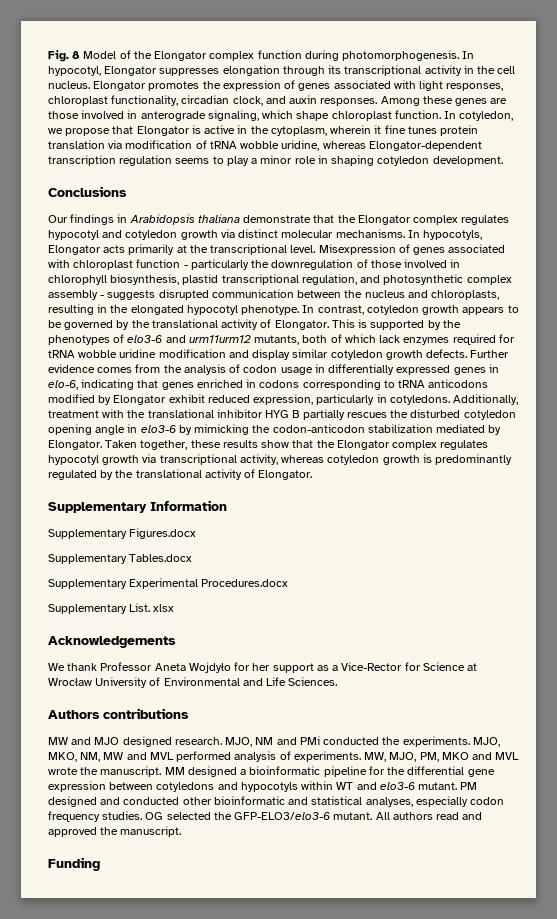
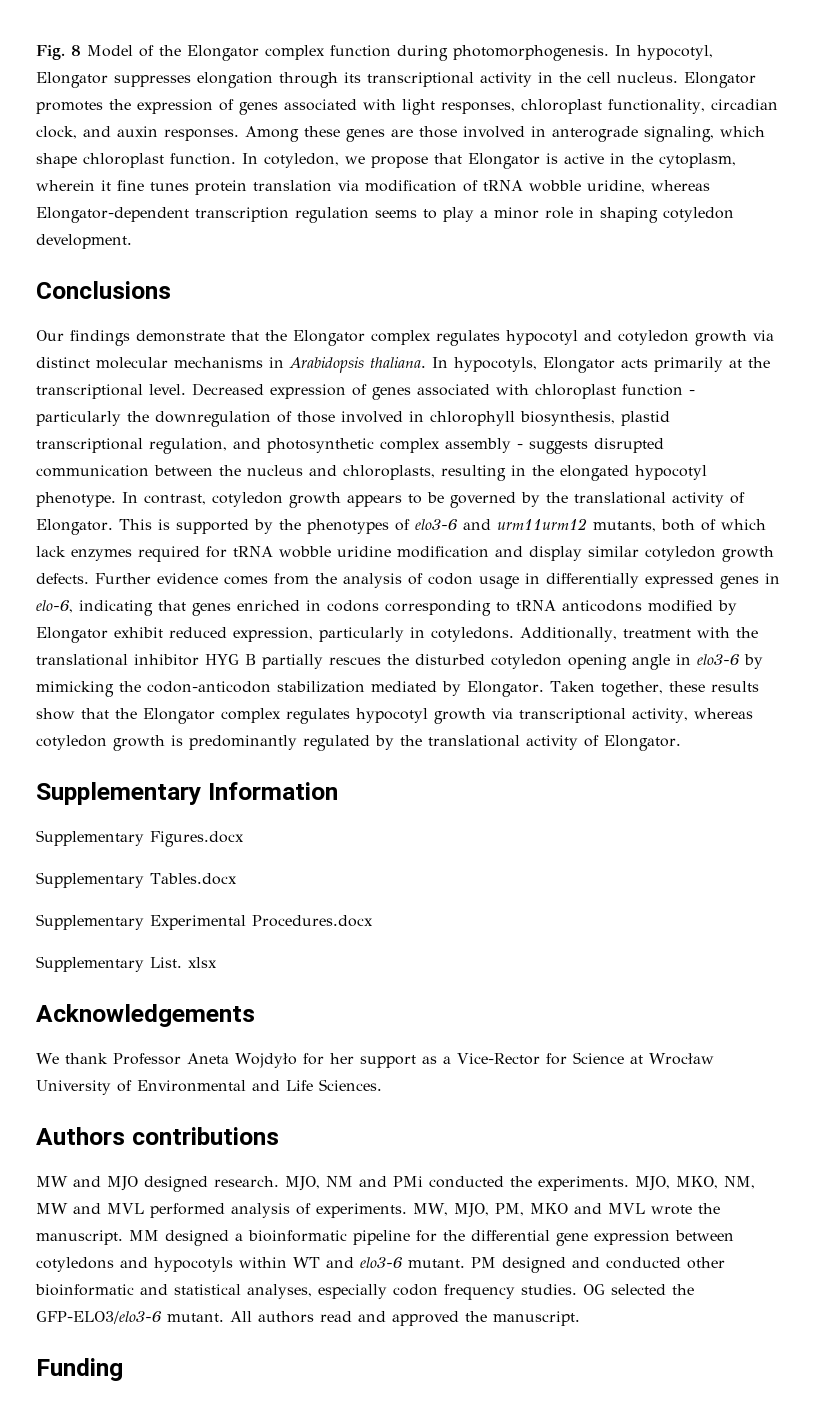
- Our findings in Arabidopsis thaliana demonstrate that the Elongator complex regulates hypocotyl and cotyledon growth via distinct molecular mechanisms.
+ Our findings demonstrate that the Elongator complex regulates hypocotyl and cotyledon growth via distinct molecular mechanisms in Arabidopsis thaliana.
- Misexpression of genes associated with chloroplast function - particularly the downregulation of those involved in chlorophyll biosynthesis, plastid transcriptional regulation, and photosynthetic complex assembly - suggests disrupted communication between the nucleus and chloroplasts, resulting in the elongated hypocotyl phenotype.
+ Decreased expression of genes associated with chloroplast function - particularly the downregulation of those involved in chlorophyll biosynthesis, plastid transcriptional regulation, and photosynthetic complex assembly - suggests disrupted communication between the nucleus and chloroplasts, resulting in the elongated hypocotyl phenotype.

